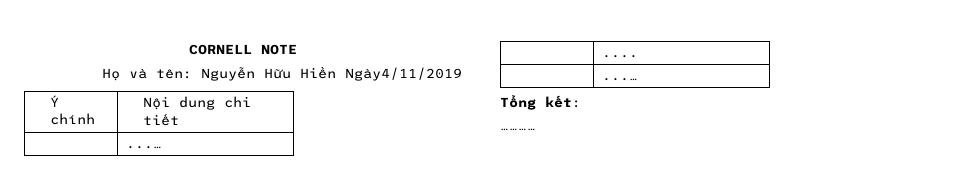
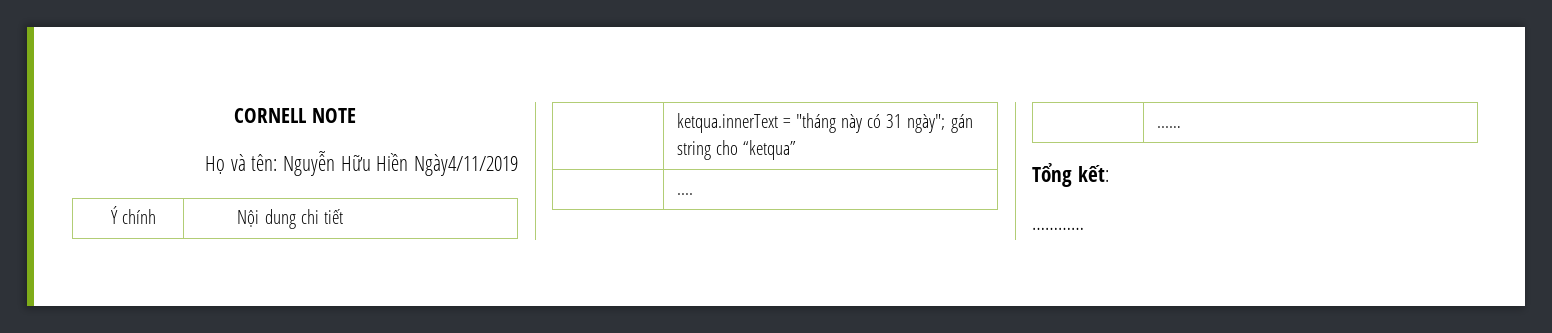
  Ý chính | Nội dung chi tiết
- | ...…
+ | ketqua.innerText = "tháng này có 31 ngày"; gán string cho “ketqua”

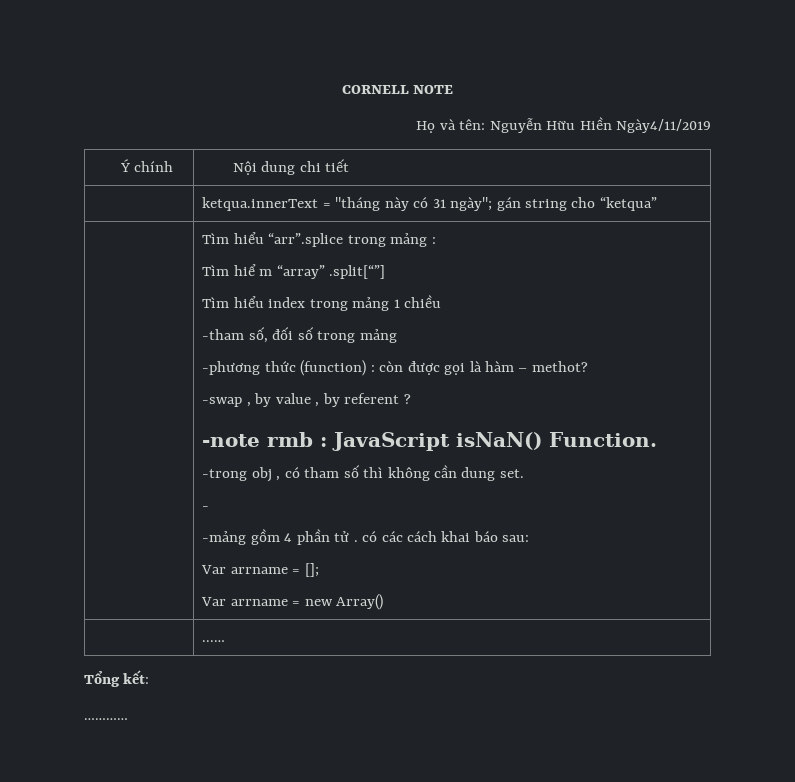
- ....
+ Tìm hiểu “arr”.splice trong mảng :
+ Tìm hiể m “array” .split[“”]
+ Tìm hiểu index trong mảng 1 chiều
+ -tham số, đối số trong mảng
+ -phương thức (function) : còn được gọi là hàm – methot?
+ -swap , by value , by referent ?
+ -note rmb : JavaScript isNaN() Function.
+ -trong obj , có tham số thì không cần dung set.
+ -
+ -mảng gồm 4 phần tử . có các cách khai báo sau:
+ Var arrname = [];
+ Var arrname = new Array()

